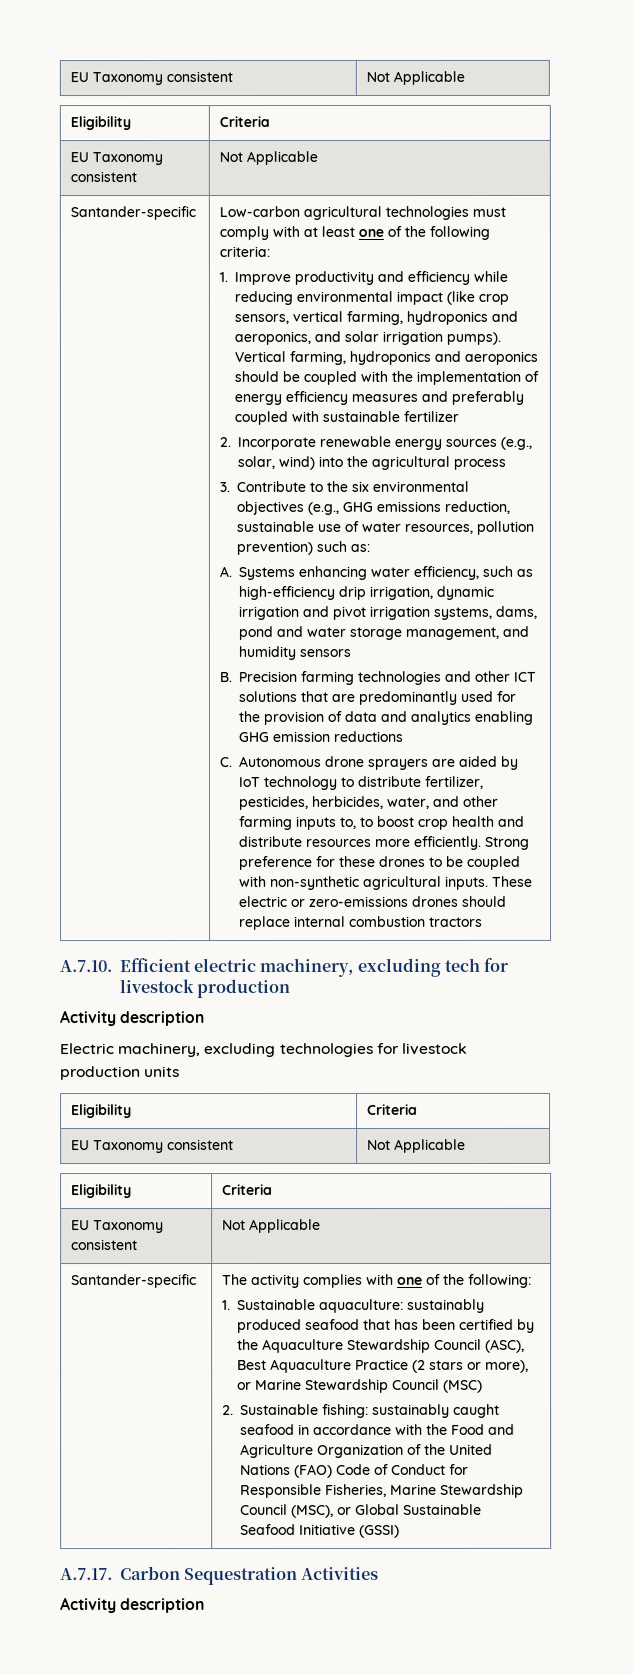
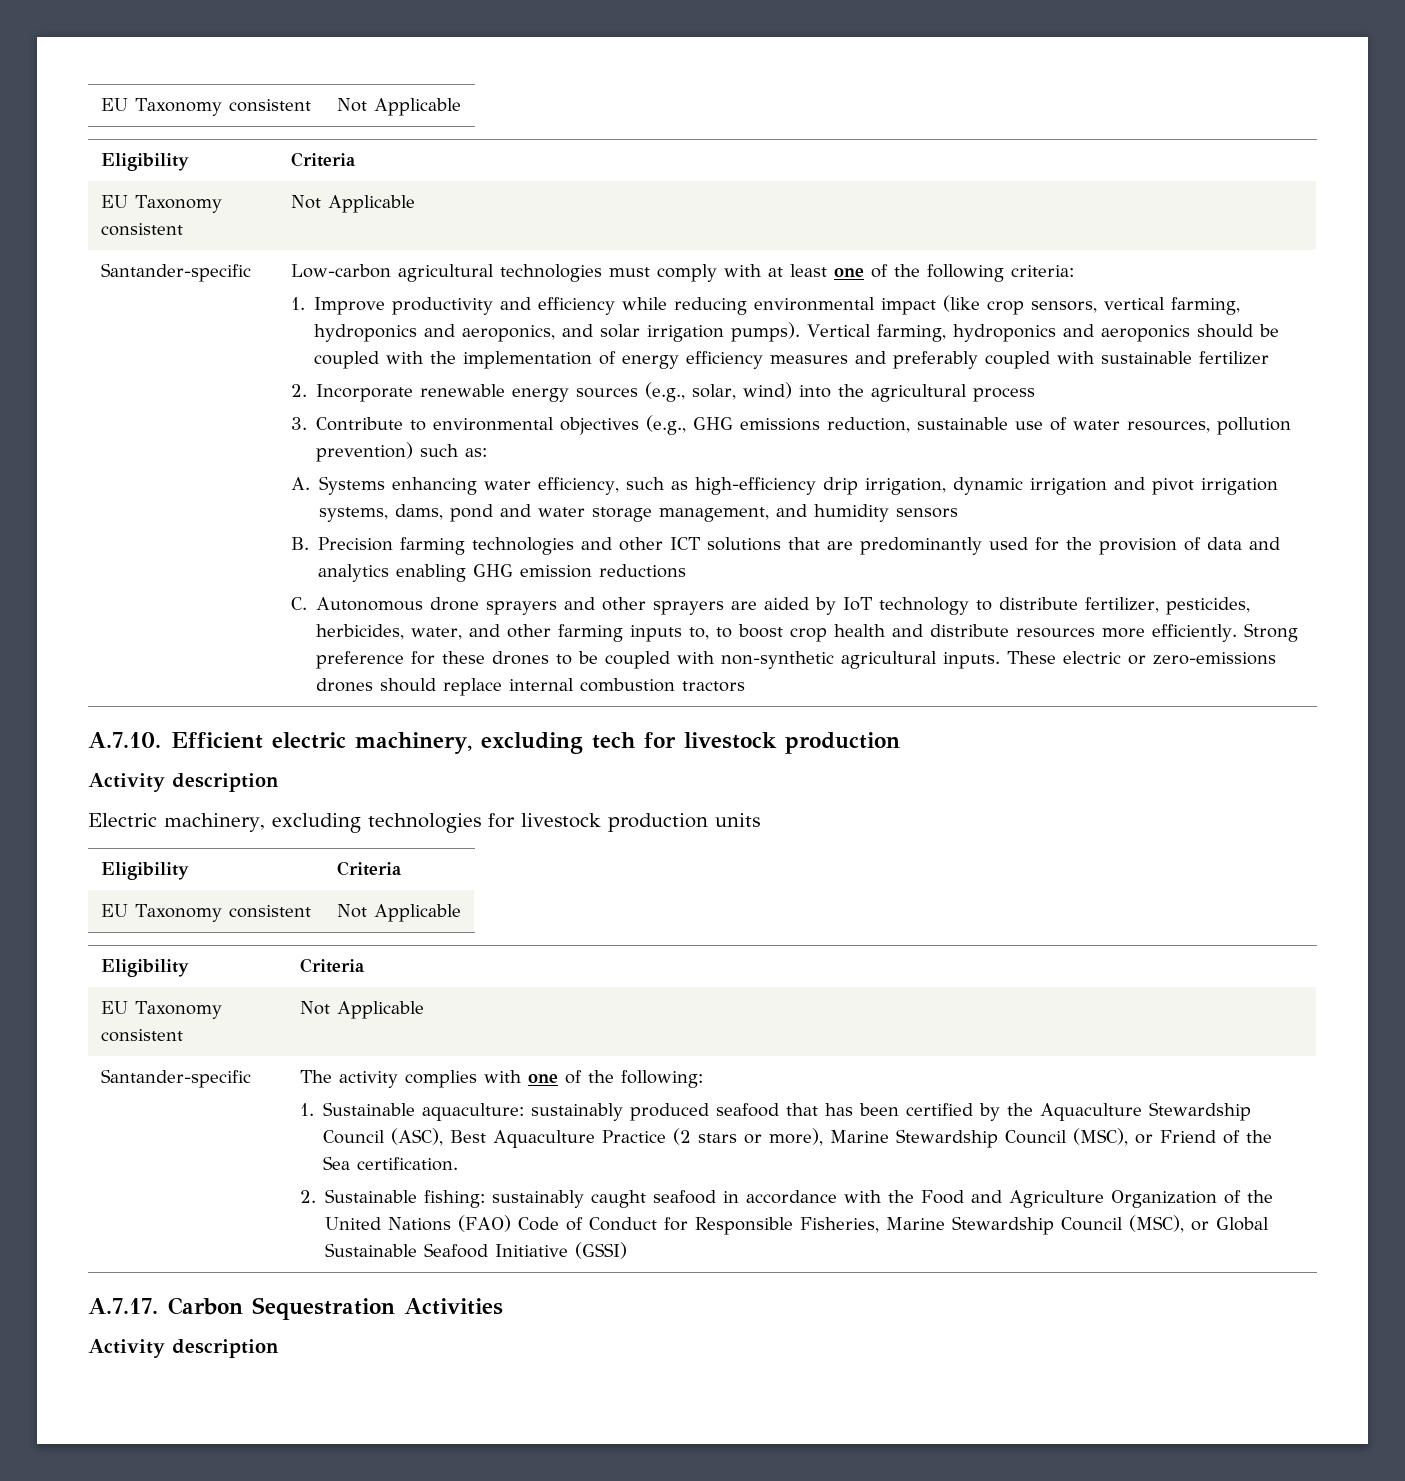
- 3. Contribute to the six environmental objectives (e.g., GHG emissions reduction, sustainable use of water resources, pollution prevention) such as:
+ 3. Contribute to environmental objectives (e.g., GHG emissions reduction, sustainable use of water resources, pollution prevention) such as:
- C. Autonomous drone sprayers are aided by IoT technology to distribute fertilizer, pesticides, herbicides, water, and other farming inputs to, to boost crop health and distribute resources more efficiently.
+ C. Autonomous drone sprayers and other sprayers are aided by IoT technology to distribute fertilizer, pesticides, herbicides, water, and other farming inputs to, to boost crop health and distribute resources more efficiently.
- 1. Sustainable aquaculture: sustainably produced seafood that has been certified by the Aquaculture Stewardship Council (ASC), Best Aquaculture Practice (2 stars or more), or Marine Stewardship Council (MSC)
+ 1. Sustainable aquaculture: sustainably produced seafood that has been certified by the Aquaculture Stewardship Council (ASC), Best Aquaculture Practice (2 stars or more), Marine Stewardship Council (MSC), or Friend of the Sea certification.

